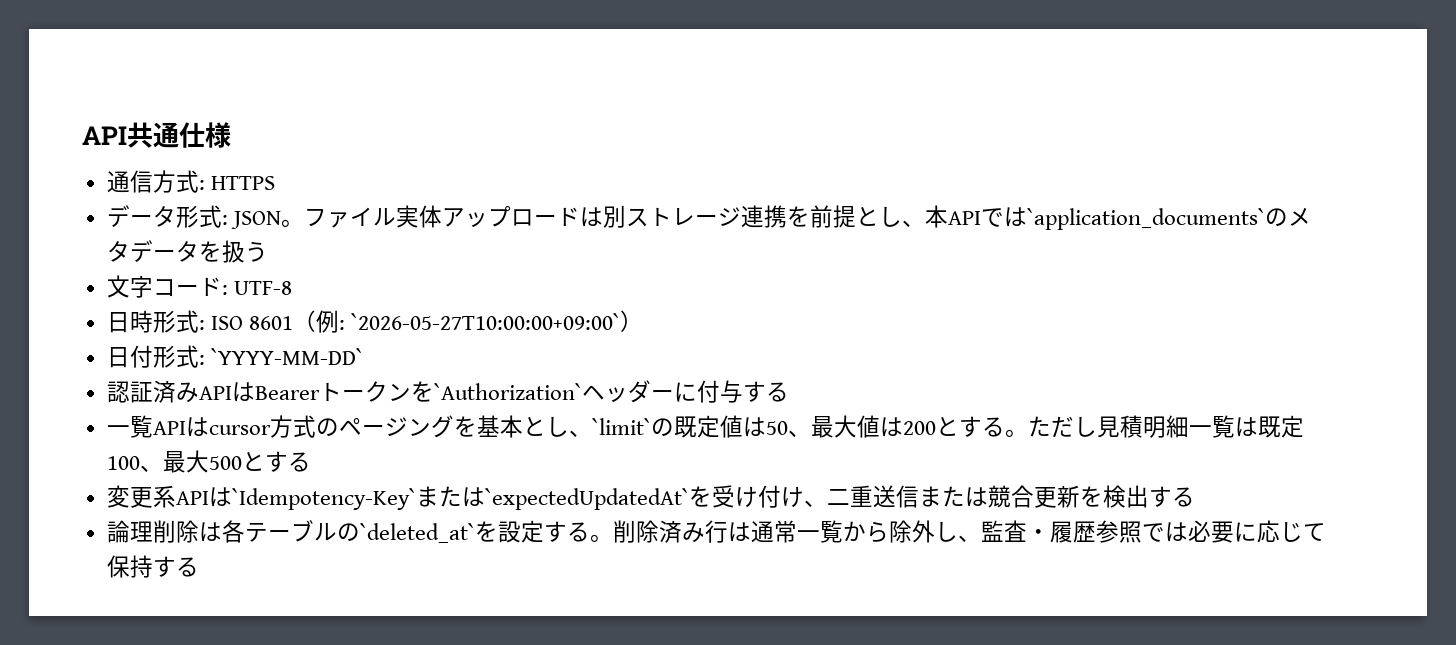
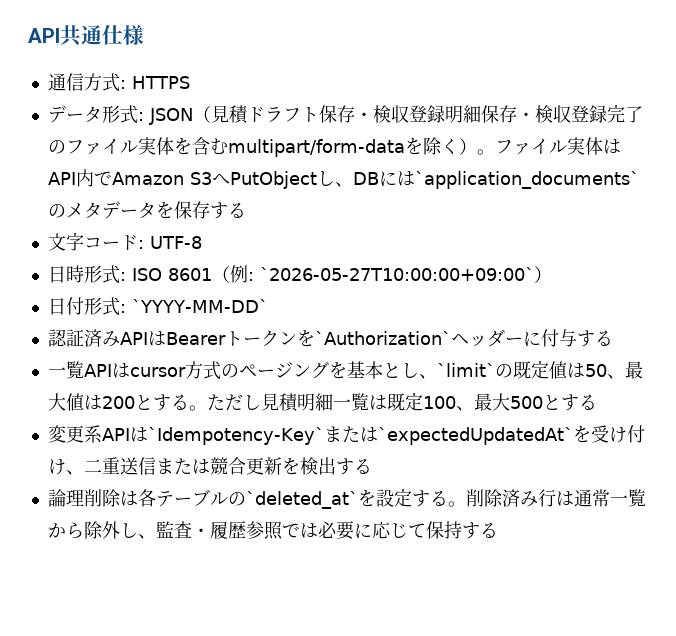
- データ形式: JSON。ファイル実体アップロードは別ストレージ連携を前提とし、本APIでは`application_documents`のメタデータを扱う
+ データ形式: JSON（見積ドラフト保存・検収登録明細保存・検収登録完了のファイル実体を含むmultipart/form-dataを除く）。ファイル実体はAPI内でAmazon S3へPutObjectし、DBには`application_documents`のメタデータを保存する

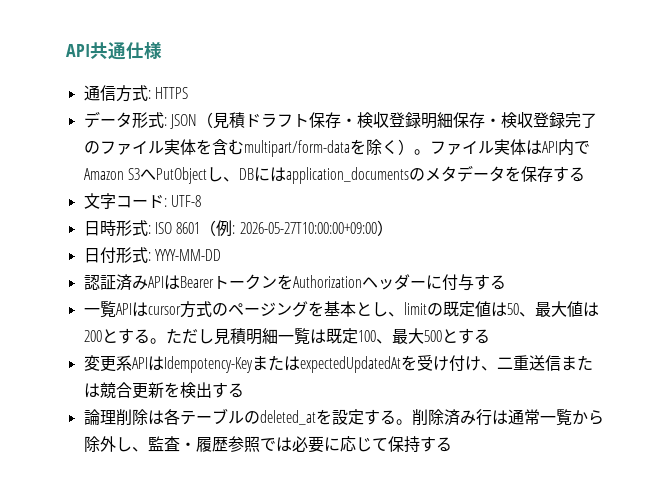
- ファイル実体はAPI内でAmazon S3へPutObjectし、DBには`application_documents`のメタデータを保存する
+ ファイル実体はAPI内でAmazon S3へPutObjectし、DBにはapplication_documentsのメタデータを保存する
- 日時形式: ISO 8601（例: `2026-05-27T10:00:00+09:00`）
+ 日時形式: ISO 8601（例: 2026-05-27T10:00:00+09:00）
- 日付形式: `YYYY-MM-DD`
+ 日付形式: YYYY-MM-DD
- 認証済みAPIはBearerトークンを`Authorization`ヘッダーに付与する
+ 認証済みAPIはBearerトークンをAuthorizationヘッダーに付与する
- 一覧APIはcursor方式のページングを基本とし、`limit`の既定値は50、最大値は200とする。
+ 一覧APIはcursor方式のページングを基本とし、limitの既定値は50、最大値は200とする。
- 変更系APIは`Idempotency-Key`または`expectedUpdatedAt`を受け付け、二重送信または競合更新を検出する
+ 変更系APIはIdempotency-KeyまたはexpectedUpdatedAtを受け付け、二重送信または競合更新を検出する
- 論理削除は各テーブルの`deleted_at`を設定する。
+ 論理削除は各テーブルのdeleted_atを設定する。

